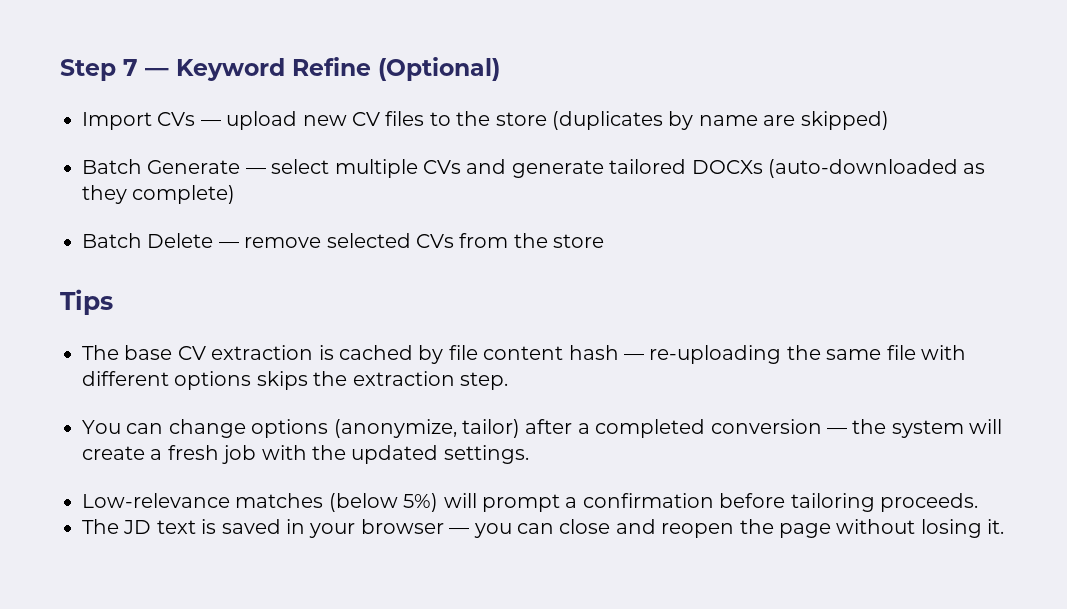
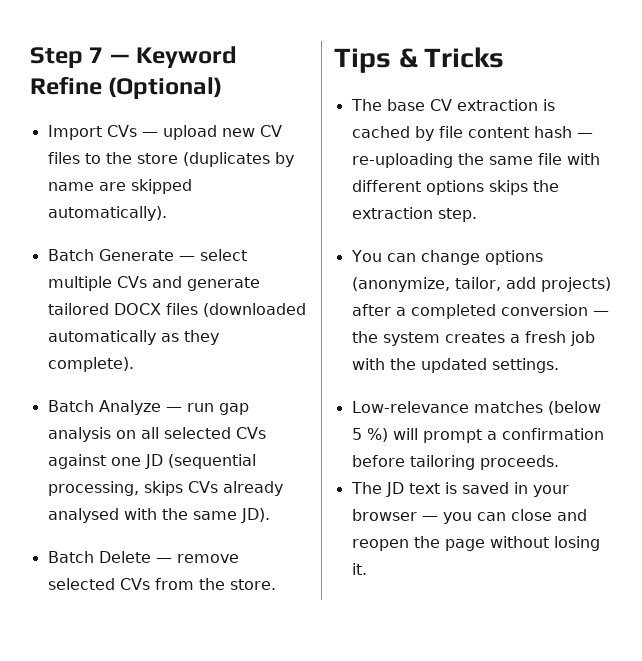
- Import CVs — upload new CV files to the store (duplicates by name are skipped)
+ Import CVs — upload new CV files to the store (duplicates by name are skipped automatically).
- Batch Generate — select multiple CVs and generate tailored DOCXs (auto-downloaded as they complete)
+ Batch Generate — select multiple CVs and generate tailored DOCX files (downloaded automatically as they complete).
+ Batch Analyze — run gap analysis on all selected CVs against one JD (sequential processing, skips CVs already analysed with the same JD).
- Batch Delete — remove selected CVs from the store
+ Batch Delete — remove selected CVs from the store.
- Tips
+ Tips & Tricks
- You can change options (anonymize, tailor) after a completed conversion — the system will create a fresh job with the updated settings.
+ You can change options (anonymize, tailor, add projects) after a completed conversion — the system creates a fresh job with the updated settings.
- Low-relevance matches (below 5%) will prompt a confirmation before tailoring proceeds.
+ Low-relevance matches (below 5 %) will prompt a confirmation before tailoring proceeds.

